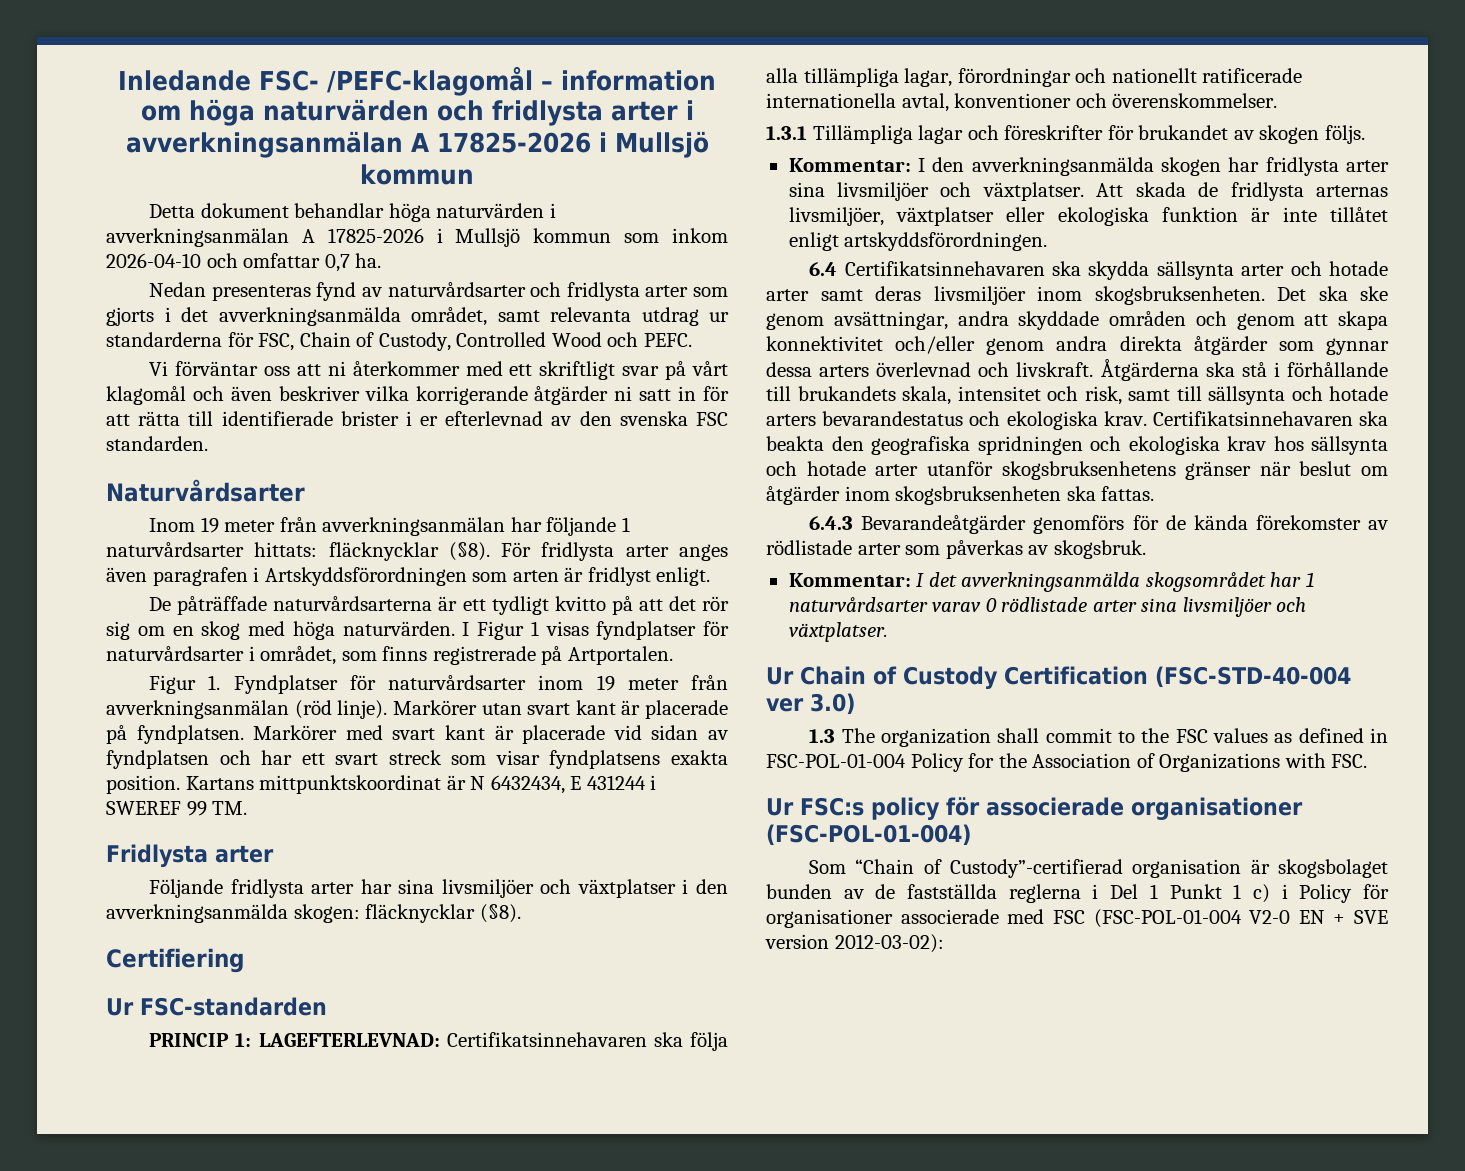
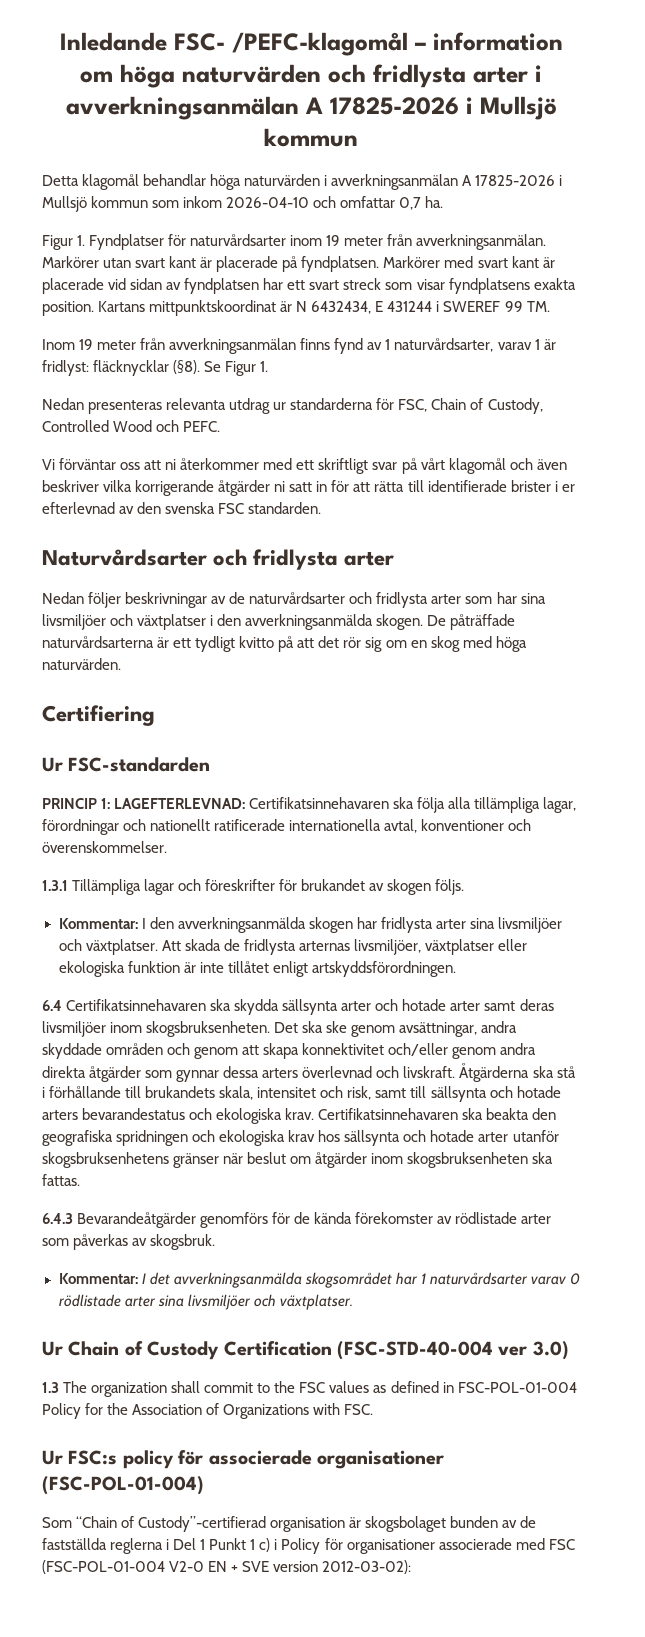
- Detta dokument behandlar höga naturvärden i avverkningsanmälan A 17825-2026 i Mullsjö kommun som inkom 2026-04-10 och omfattar 0,7 ha.
+ Detta klagomål behandlar höga naturvärden i avverkningsanmälan A 17825-2026 i Mullsjö kommun som inkom 2026-04-10 och omfattar 0,7 ha.
- Nedan presenteras fynd av naturvårdsarter och fridlysta arter som gjorts i det avverkningsanmälda området, samt relevanta utdrag ur standarderna för FSC, Chain of Custody, Controlled Wood och PEFC.
+ Figur 1. Fyndplatser för naturvårdsarter inom 19 meter från avverkningsanmälan. Markörer utan svart kant är placerade på fyndplatsen. Markörer med svart kant är placerade vid sidan av fyndplatsen har ett svart streck som visar fyndplatsens exakta position. Kartans mittpunktskoordinat är N 6432434, E 431244 i SWEREF 99 TM.
+ Inom 19 meter från avverkningsanmälan finns fynd av 1 naturvårdsarter, varav 1 är fridlyst: fläcknycklar (§8). Se Figur 1.
+ Nedan presenteras relevanta utdrag ur standarderna för FSC, Chain of Custody, Controlled Wood och PEFC.
- Naturvårdsarter
- Inom 19 meter från avverkningsanmälan har följande 1 naturvårdsarter hittats: fläcknycklar (§8). För fridlysta arter anges även paragrafen i Artskyddsförordningen som arten är fridlyst enligt.
- De påträffade naturvårdsarterna är ett tydligt kvitto på att det rör sig om en skog med höga naturvärden. I Figur 1 visas fyndplatser för naturvårdsarter i området, som finns registrerade på Artportalen.
- Figur 1. Fyndplatser för naturvårdsarter inom 19 meter från avverkningsanmälan (röd linje). Markörer utan svart kant är placerade på fyndplatsen. Markörer med svart kant är placerade vid sidan av fyndplatsen och har ett svart streck som visar fyndplatsens exakta position. Kartans mittpunktskoordinat är N 6432434, E 431244 i SWEREF 99 TM.
- Fridlysta arter
- Följande fridlysta arter har sina livsmiljöer och växtplatser i den avverkningsanmälda skogen: fläcknycklar (§8).
+ Naturvårdsarter och fridlysta arter
+ Nedan följer beskrivningar av de naturvårdsarter och fridlysta arter som har sina livsmiljöer och växtplatser i den avverkningsanmälda skogen. De påträffade naturvårdsarterna är ett tydligt kvitto på att det rör sig om en skog med höga naturvärden.

